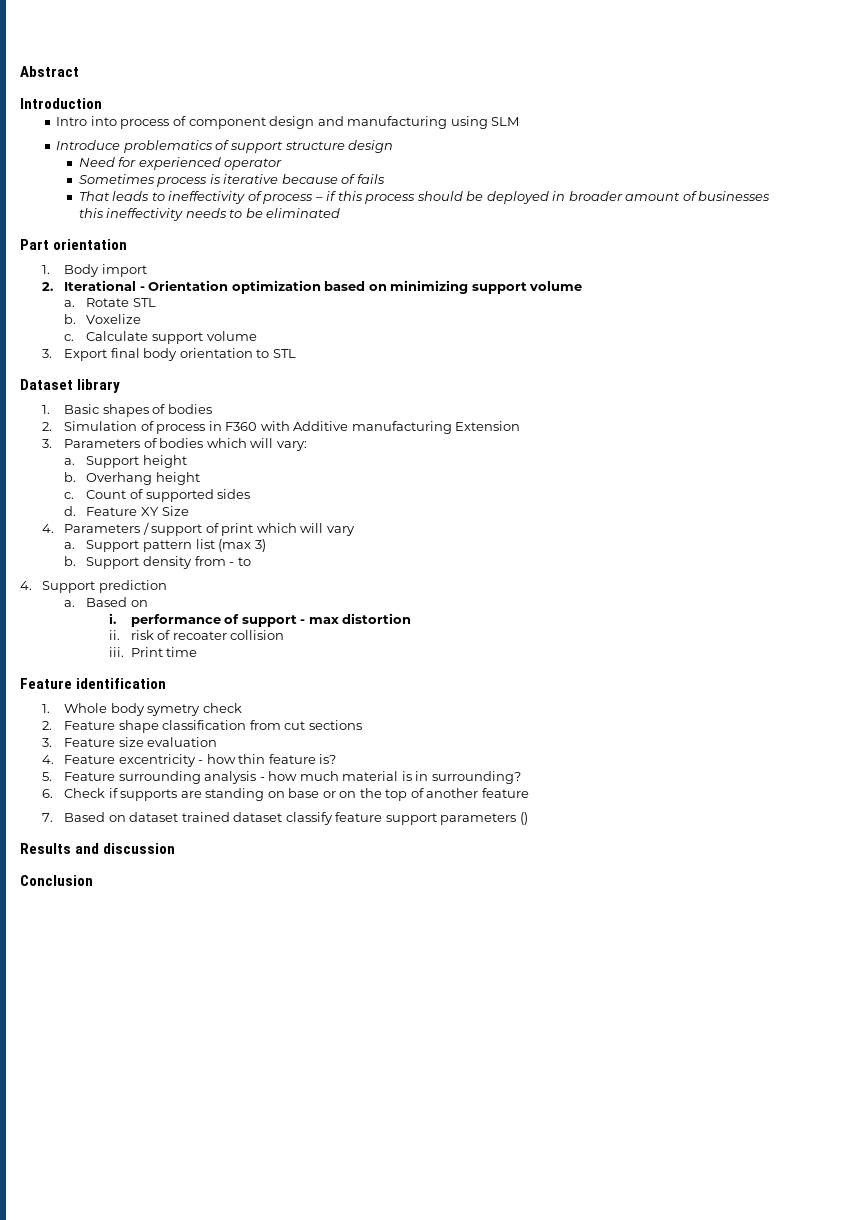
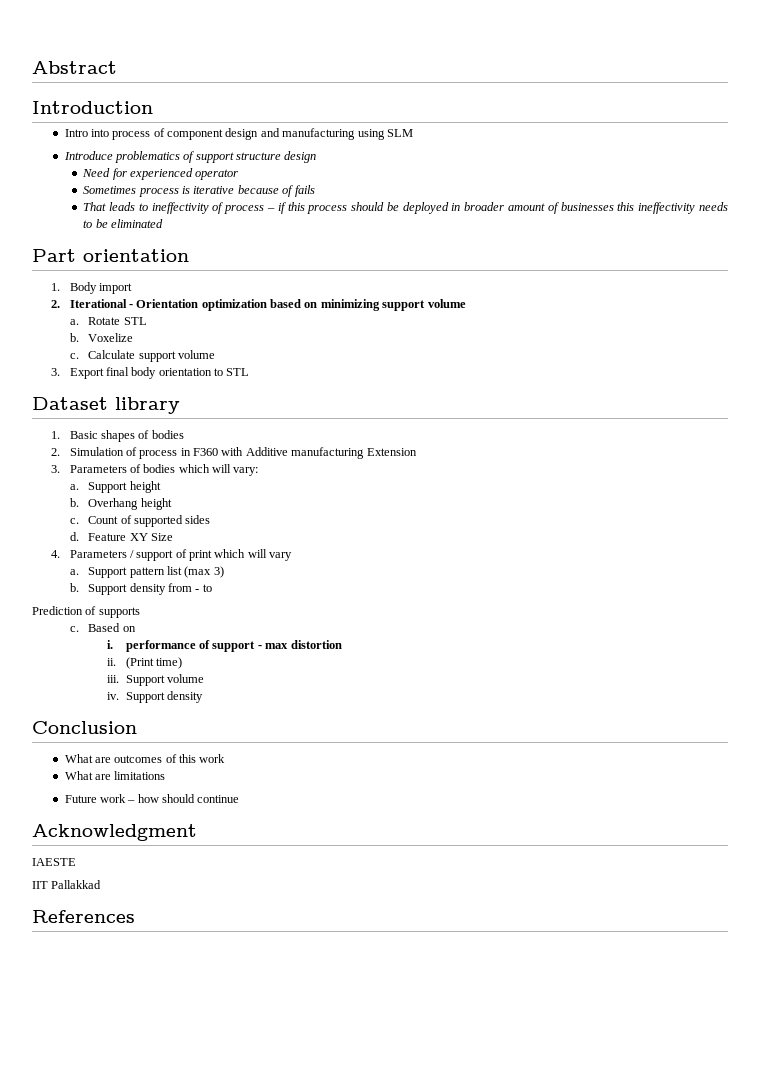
- 4. Support prediction
- a.
+ Prediction of supports
+ c.
- ii. risk of recoater collision
- iii. Print time
- Feature identification
- 1. Whole body symetry check
- 2. Feature shape classification from cut sections
- 3. Feature size evaluation
- 4. Feature excentricity - how thin feature is?
- 5. Feature surrounding analysis - how much material is in surrounding?
- 6. Check if supports are standing on base or on the top of another feature
- 7. Based on dataset trained dataset classify feature support parameters ()
- Results and discussion
+ ii. (Print time)
+ iii. Support volume
+ iv. Support density
  Conclusion
+ What are outcomes of this work
+ What are limitations
+ Future work – how should continue
+ Acknowledgment
+ IAESTE
+ IIT Pallakkad
+ References

